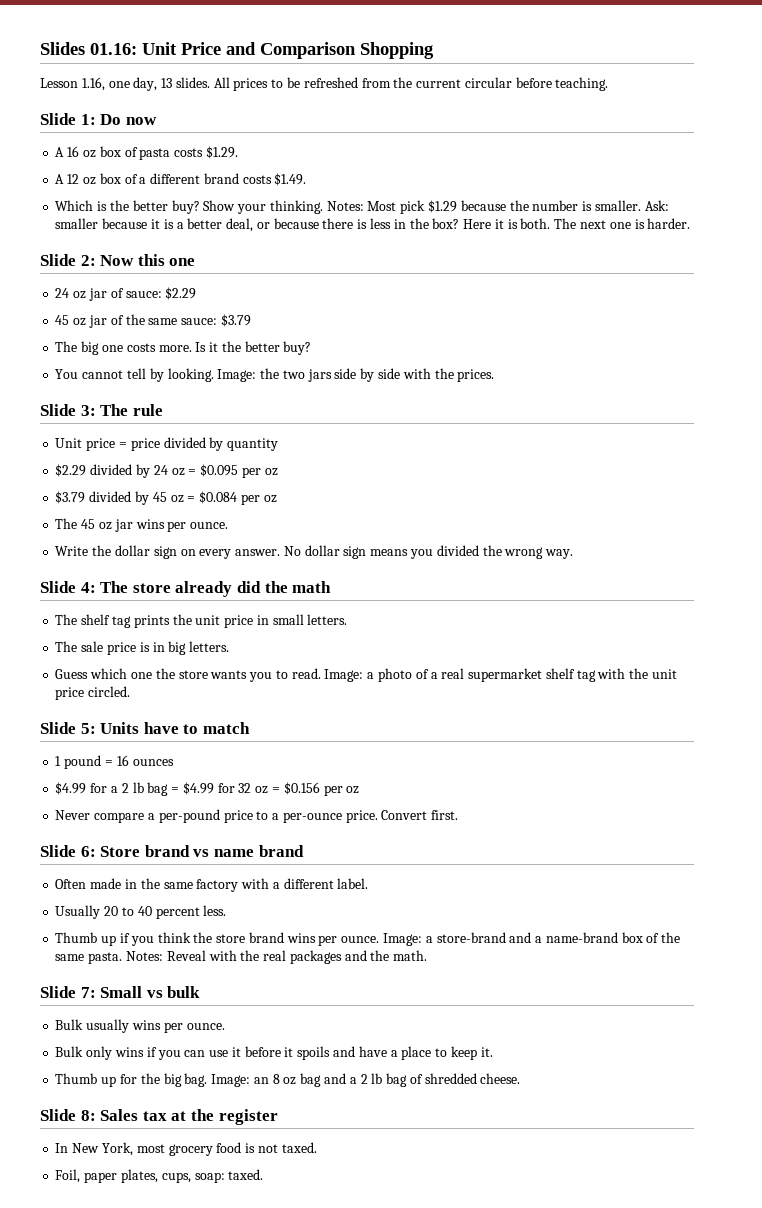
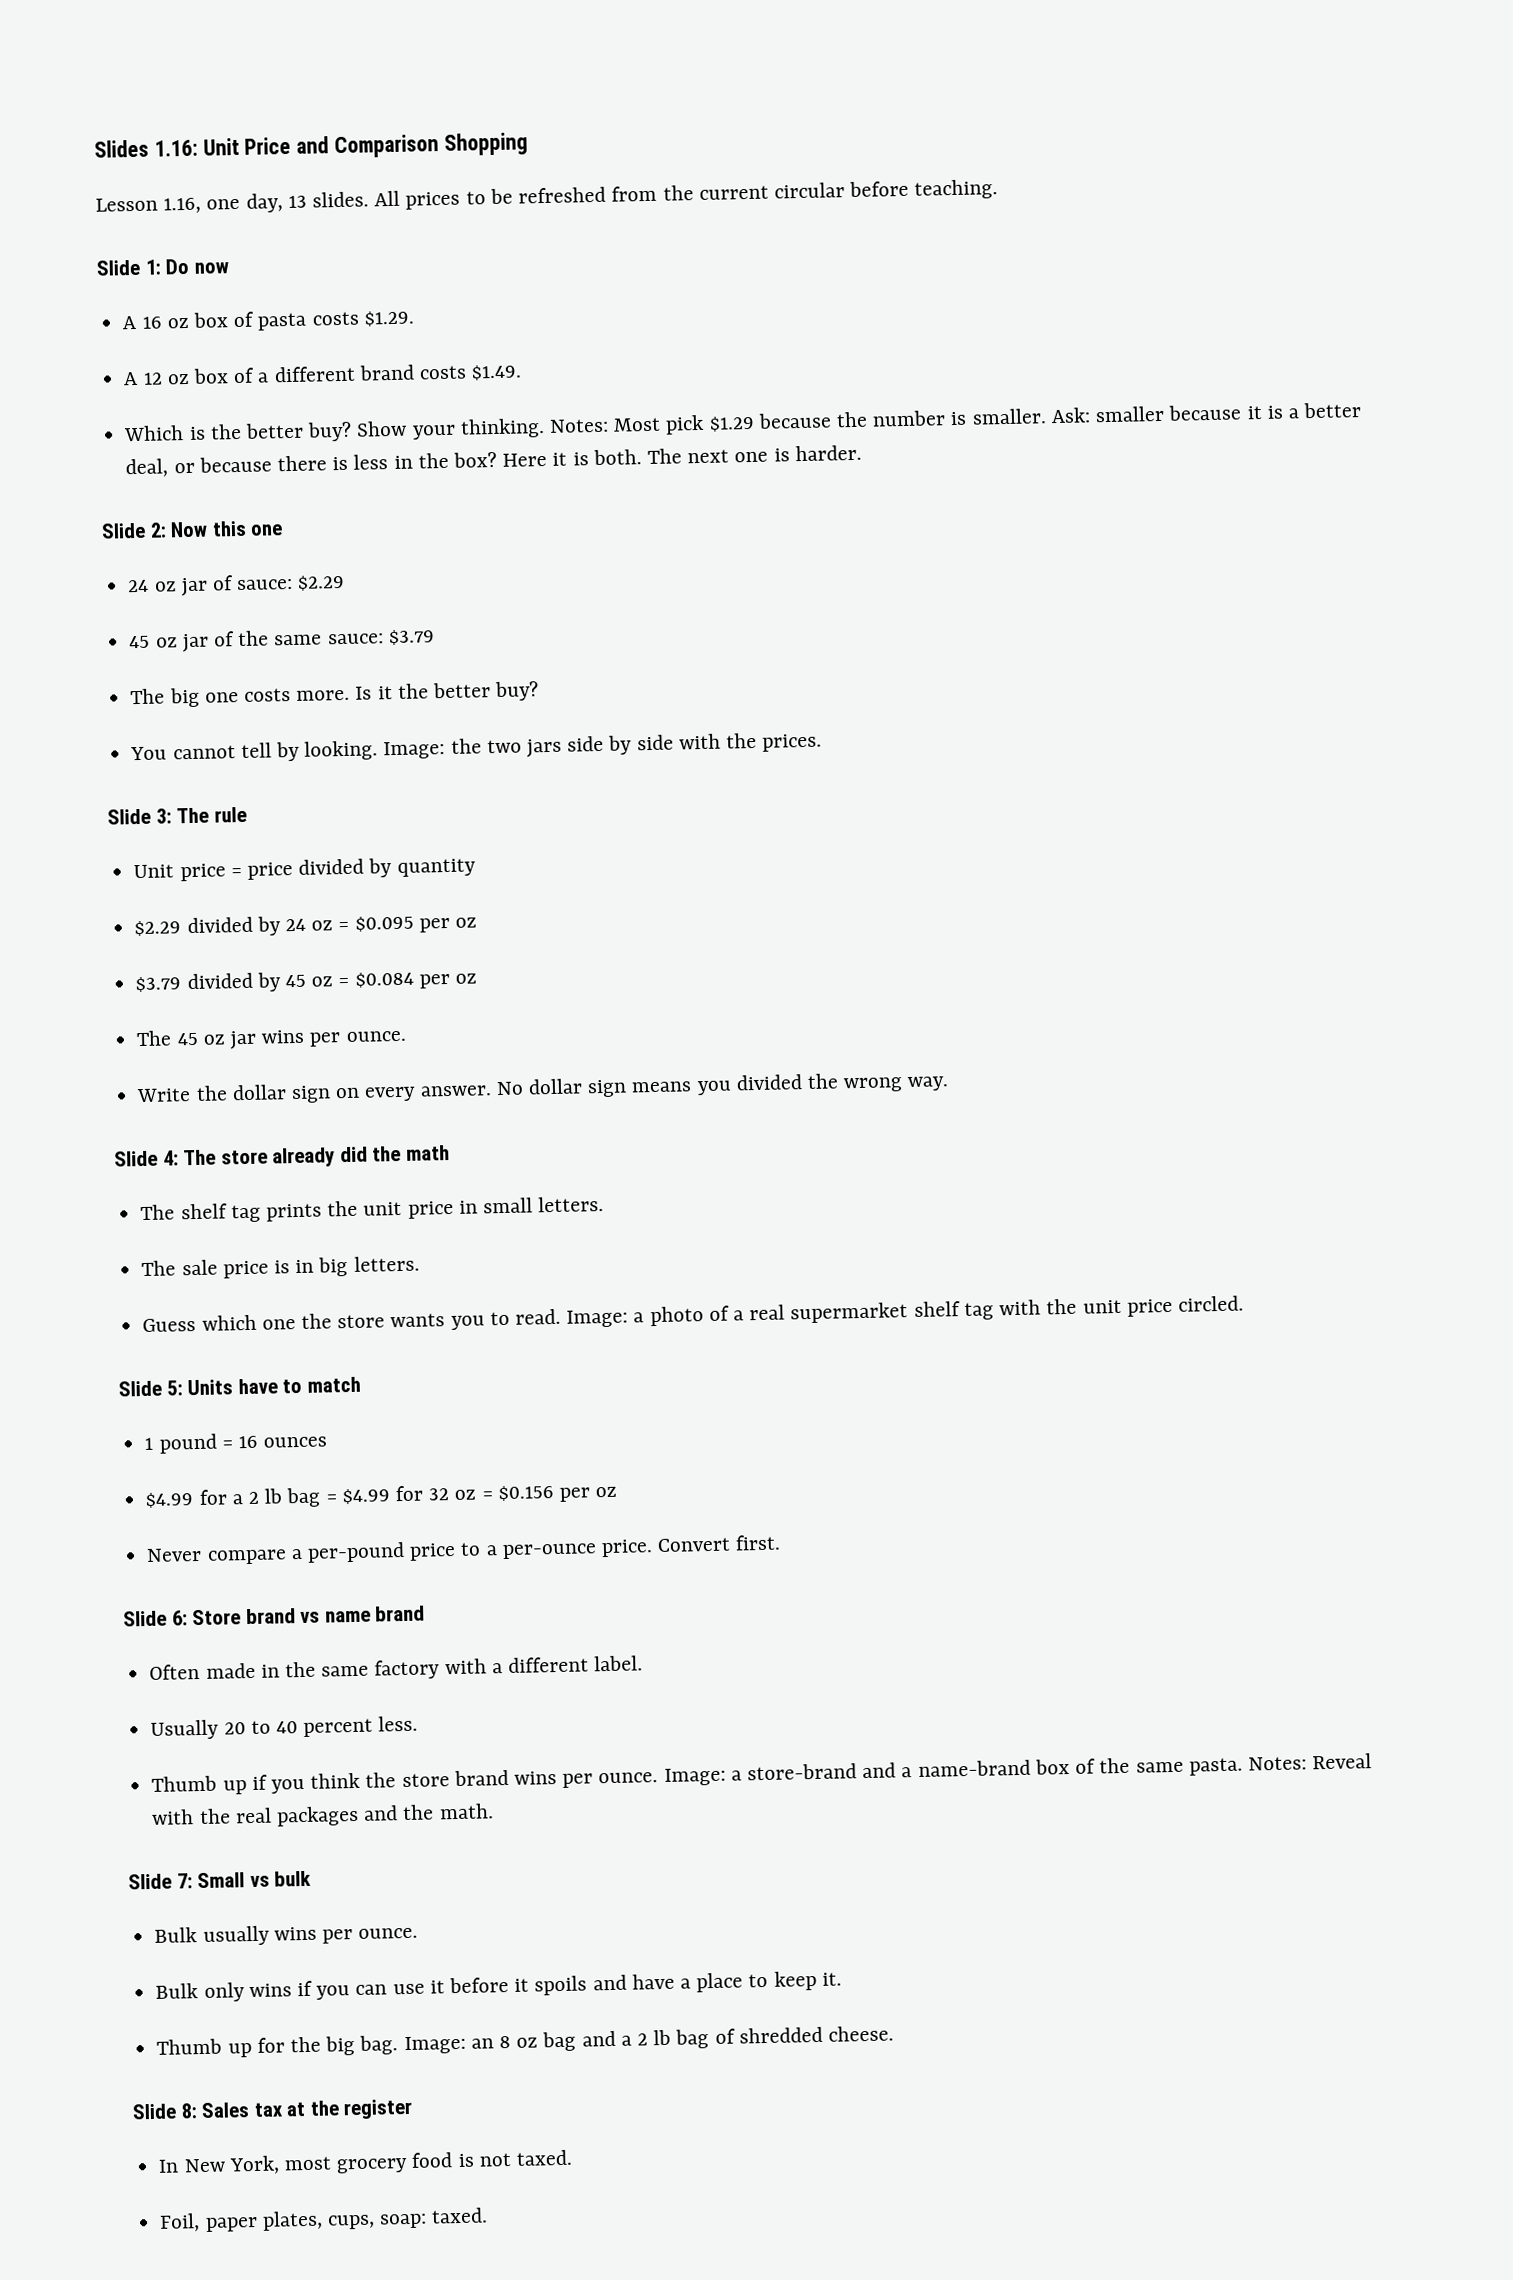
- Slides 01.16: Unit Price and Comparison Shopping
+ Slides 1.16: Unit Price and Comparison Shopping

